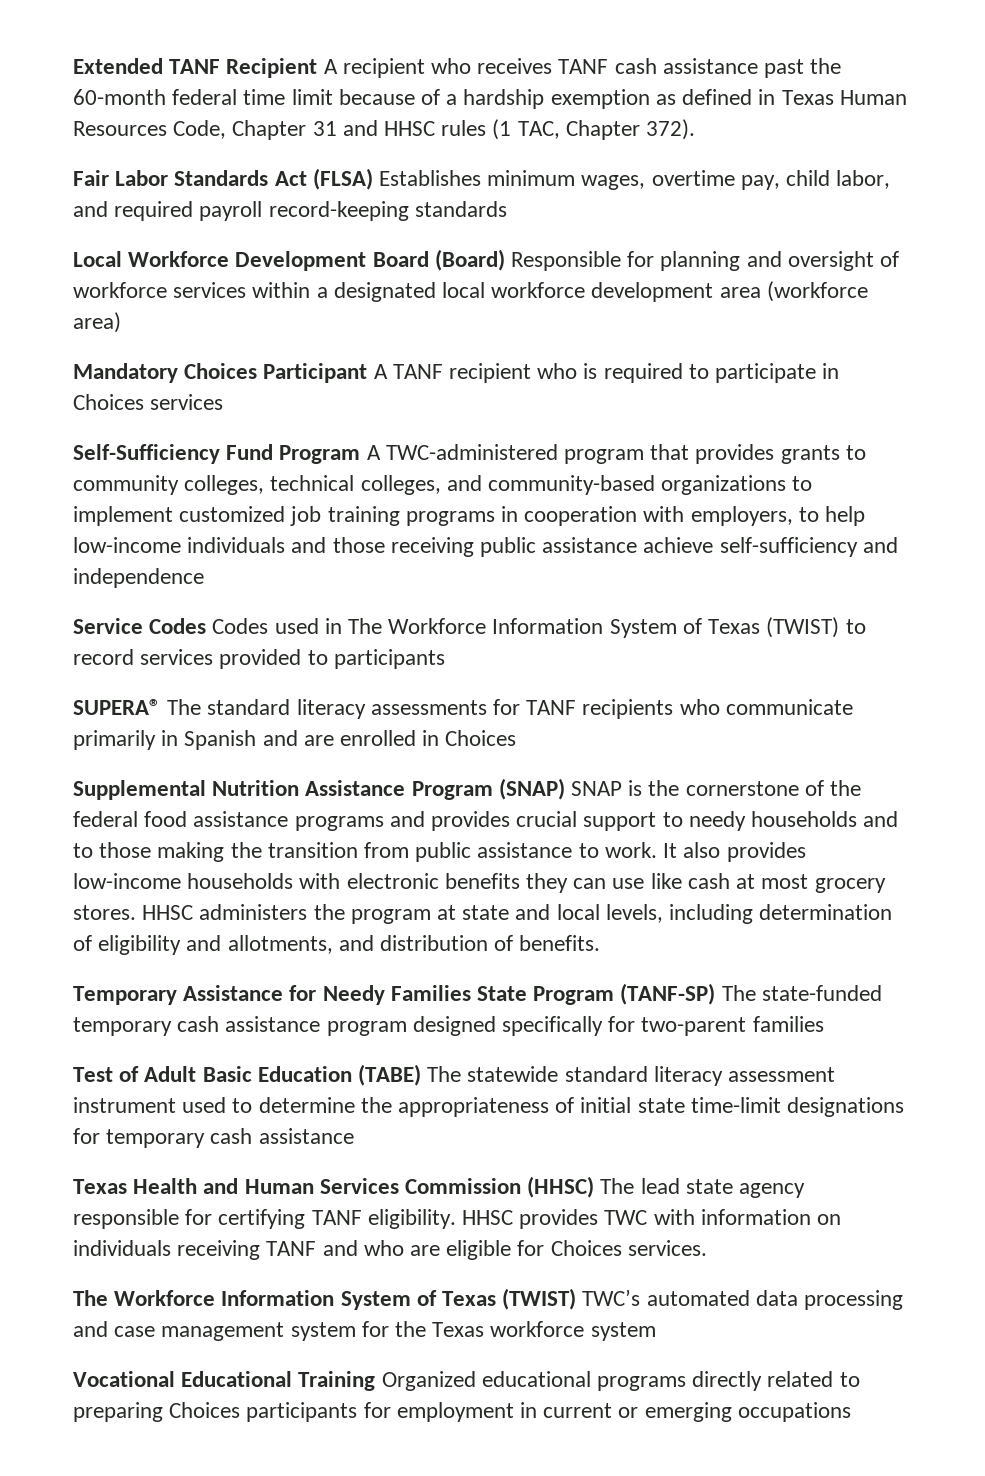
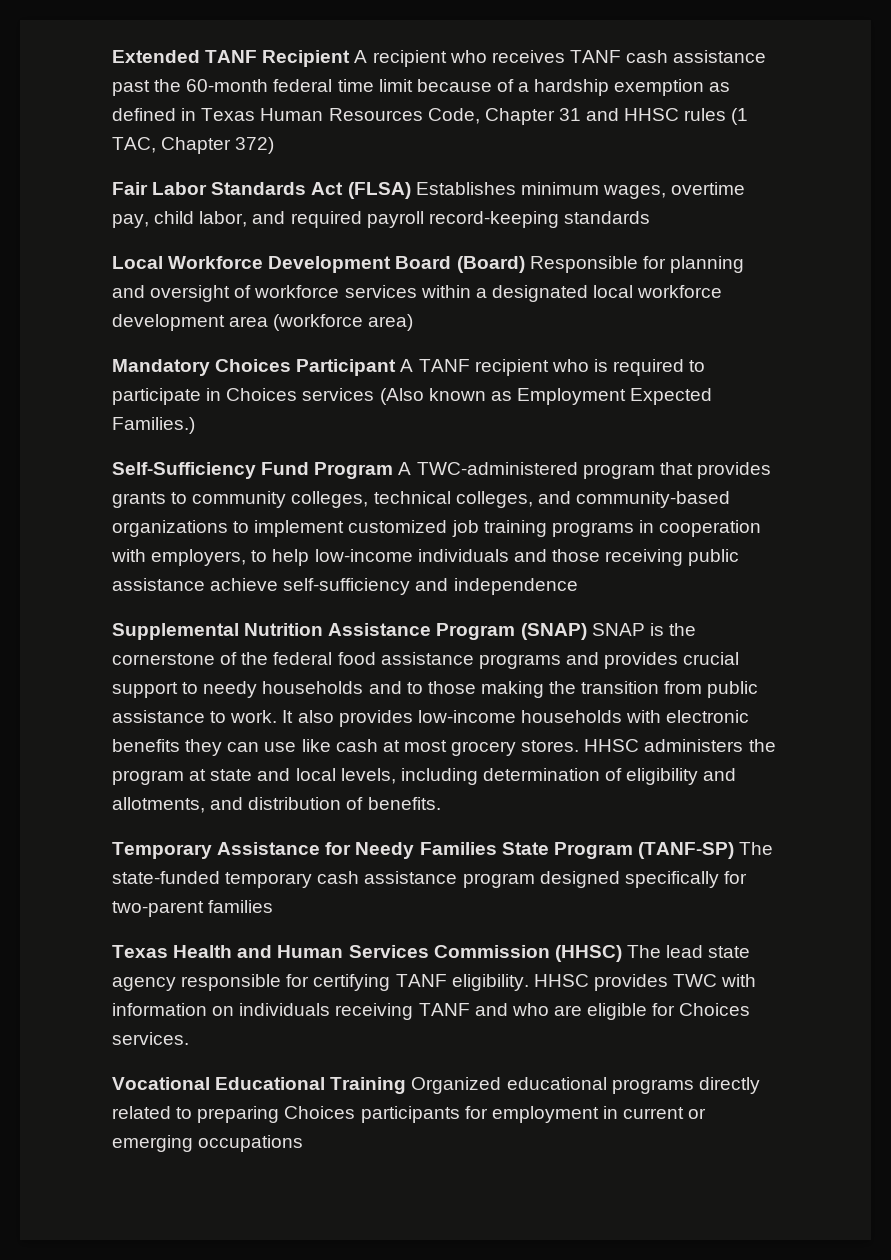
- Extended TANF Recipient A recipient who receives TANF cash assistance past the 60-month federal time limit because of a hardship exemption as defined in Texas Human Resources Code, Chapter 31 and HHSC rules (1 TAC, Chapter 372).
+ Extended TANF Recipient A recipient who receives TANF cash assistance past the 60-month federal time limit because of a hardship exemption as defined in Texas Human Resources Code, Chapter 31 and HHSC rules (1 TAC, Chapter 372)
- Mandatory Choices Participant A TANF recipient who is required to participate in Choices services
+ Mandatory Choices Participant A TANF recipient who is required to participate in Choices services (Also known as Employment Expected Families.)
- Service Codes Codes used in The Workforce Information System of Texas (TWIST) to record services provided to participants
- SUPERA® The standard literacy assessments for TANF recipients who communicate primarily in Spanish and are enrolled in Choices
- Test of Adult Basic Education (TABE) The statewide standard literacy assessment instrument used to determine the appropriateness of initial state time-limit designations for temporary cash assistance
- The Workforce Information System of Texas (TWIST) TWC’s automated data processing and case management system for the Texas workforce system

